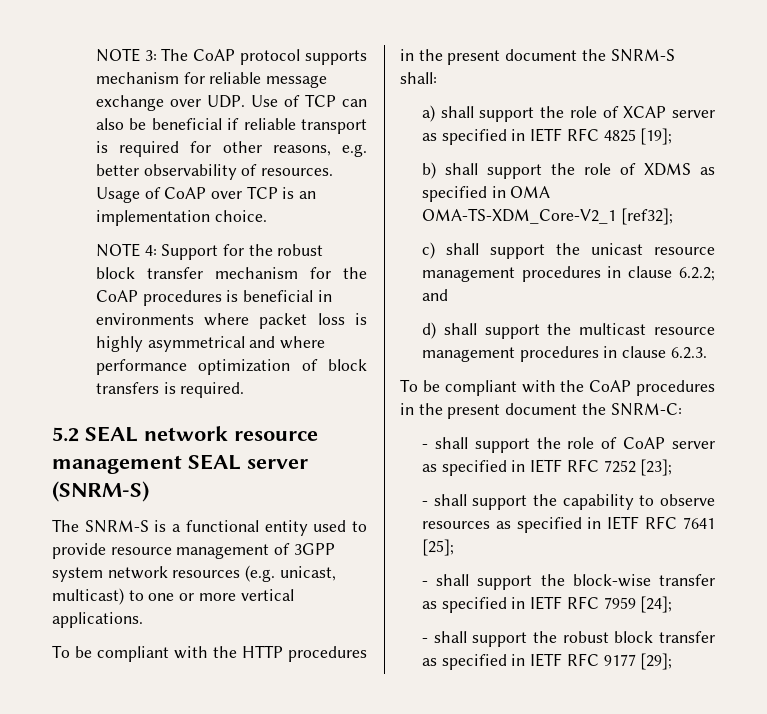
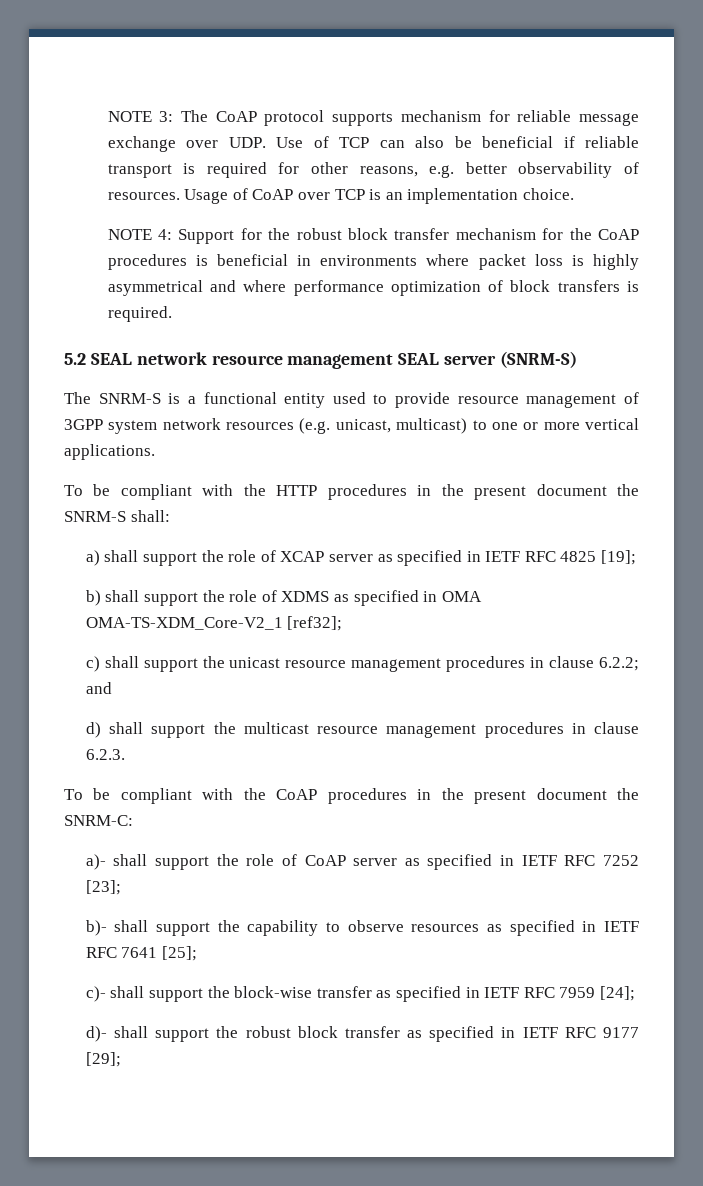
- - shall support the role of CoAP server as specified in IETF RFC 7252 [23];
+ a)- shall support the role of CoAP server as specified in IETF RFC 7252 [23];
- - shall support the capability to observe resources as specified in IETF RFC 7641 [25];
+ b)- shall support the capability to observe resources as specified in IETF RFC 7641 [25];
- - shall support the block-wise transfer as specified in IETF RFC 7959 [24];
+ c)- shall support the block-wise transfer as specified in IETF RFC 7959 [24];
- - shall support the robust block transfer as specified in IETF RFC 9177 [29];
+ d)- shall support the robust block transfer as specified in IETF RFC 9177 [29];

